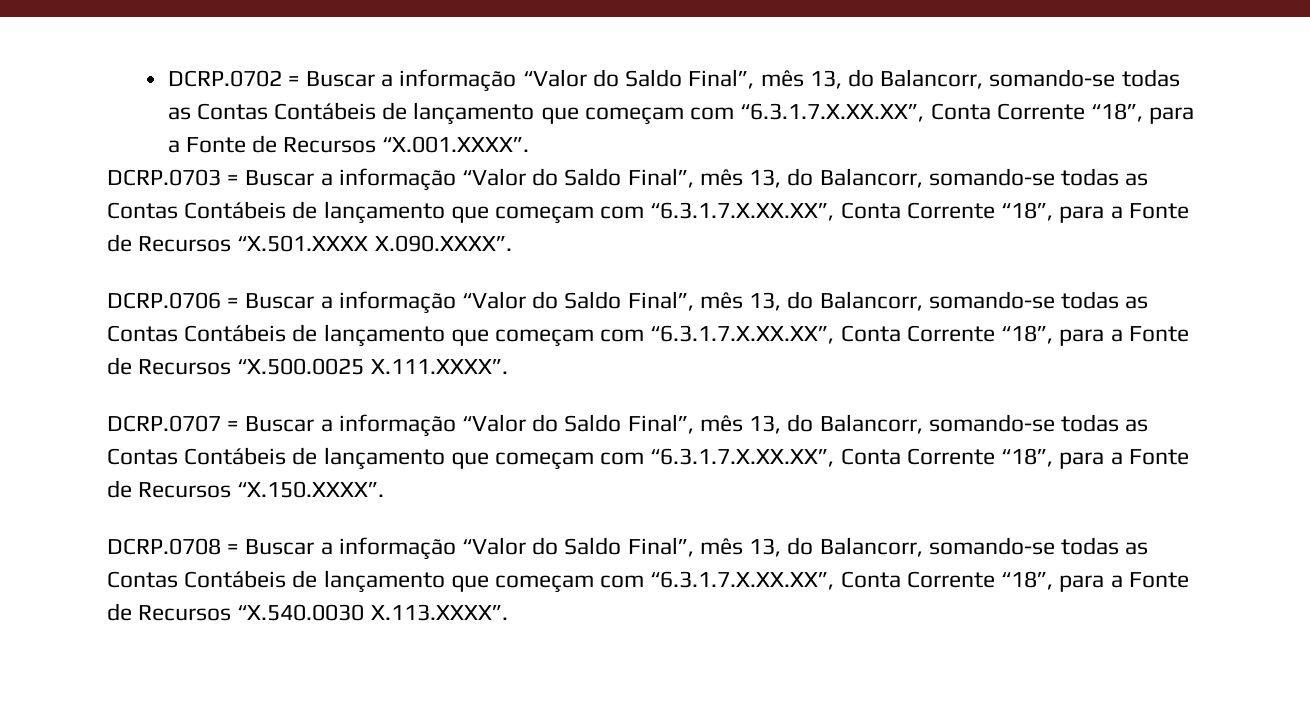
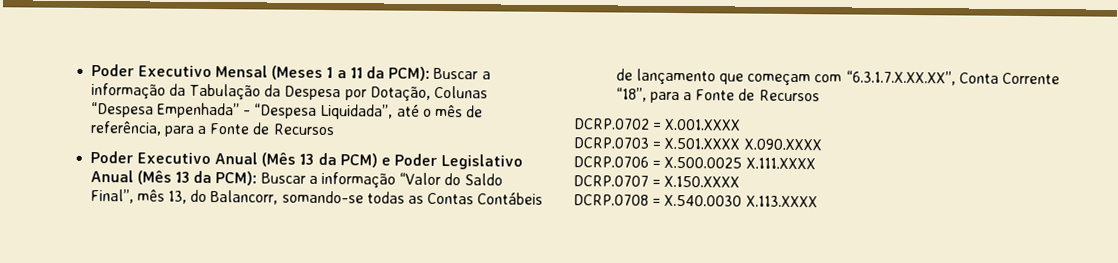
- DCRP.0702 = Buscar a informação “Valor do Saldo Final”, mês 13, do Balancorr, somando-se todas as Contas Contábeis de lançamento que começam com “6.3.1.7.X.XX.XX”, Conta Corrente “18”, para a Fonte de Recursos “X.001.XXXX”.
+ Poder Executivo Mensal (Meses 1 a 11 da PCM): Buscar a informação da Tabulação da Despesa por Dotação, Colunas “Despesa Empenhada” - “Despesa Liquidada”, até o mês de referência, para a Fonte de Recursos
+ Poder Executivo Anual (Mês 13 da PCM) e Poder Legislativo Anual (Mês 13 da PCM): Buscar a informação “Valor do Saldo Final”, mês 13, do Balancorr, somando-se todas as Contas Contábeis de lançamento que começam com “6.3.1.7.X.XX.XX”, Conta Corrente “18”, para a Fonte de Recursos
+ DCRP.0702 = X.001.XXXX
- DCRP.0703 = Buscar a informação “Valor do Saldo Final”, mês 13, do Balancorr, somando-se todas as Contas Contábeis de lançamento que começam com “6.3.1.7.X.XX.XX”, Conta Corrente “18”, para a Fonte de Recursos “X.501.XXXX X.090.XXXX”.
- DCRP.0706 = Buscar a informação “Valor do Saldo Final”, mês 13, do Balancorr, somando-se todas as Contas Contábeis de lançamento que começam com “6.3.1.7.X.XX.XX”, Conta Corrente “18”, para a Fonte de Recursos “X.500.0025 X.111.XXXX”.
- DCRP.0707 = Buscar a informação “Valor do Saldo Final”, mês 13, do Balancorr, somando-se todas as Contas Contábeis de lançamento que começam com “6.3.1.7.X.XX.XX”, Conta Corrente “18”, para a Fonte de Recursos “X.150.XXXX”.
- DCRP.0708 = Buscar a informação “Valor do Saldo Final”, mês 13, do Balancorr, somando-se todas as Contas Contábeis de lançamento que começam com “6.3.1.7.X.XX.XX”, Conta Corrente “18”, para a Fonte de Recursos “X.540.0030 X.113.XXXX”.
+ DCRP.0703 = X.501.XXXX X.090.XXXX
+ DCRP.0706 = X.500.0025 X.111.XXXX
+ DCRP.0707 = X.150.XXXX
+ DCRP.0708 = X.540.0030 X.113.XXXX

